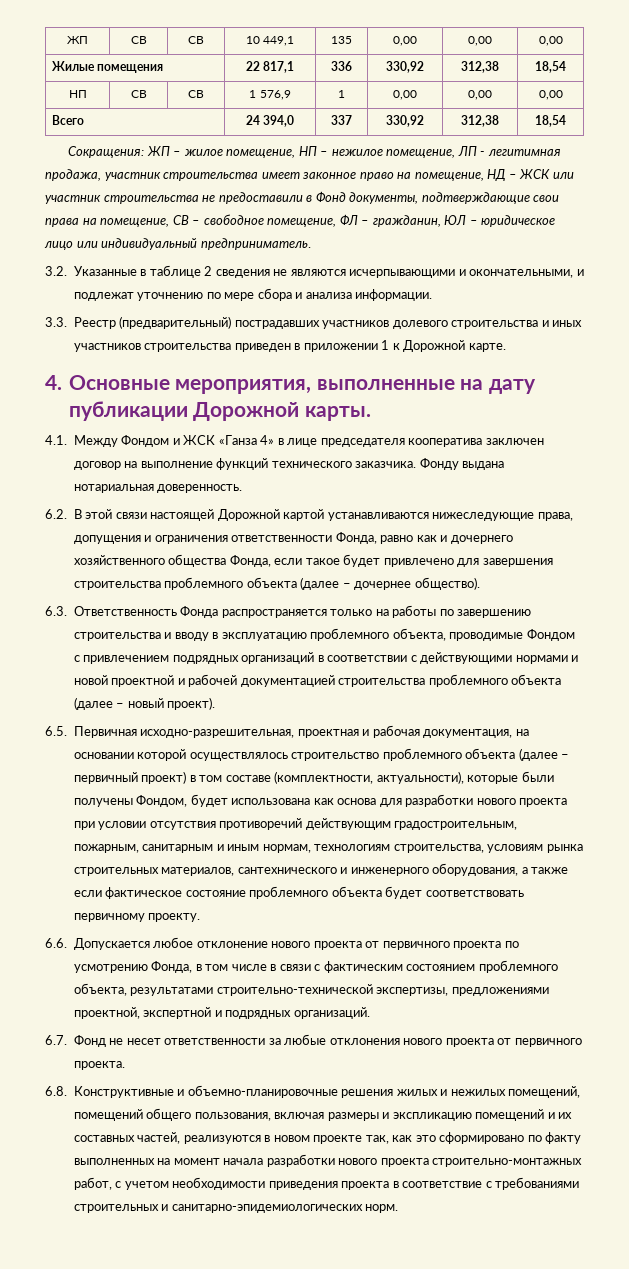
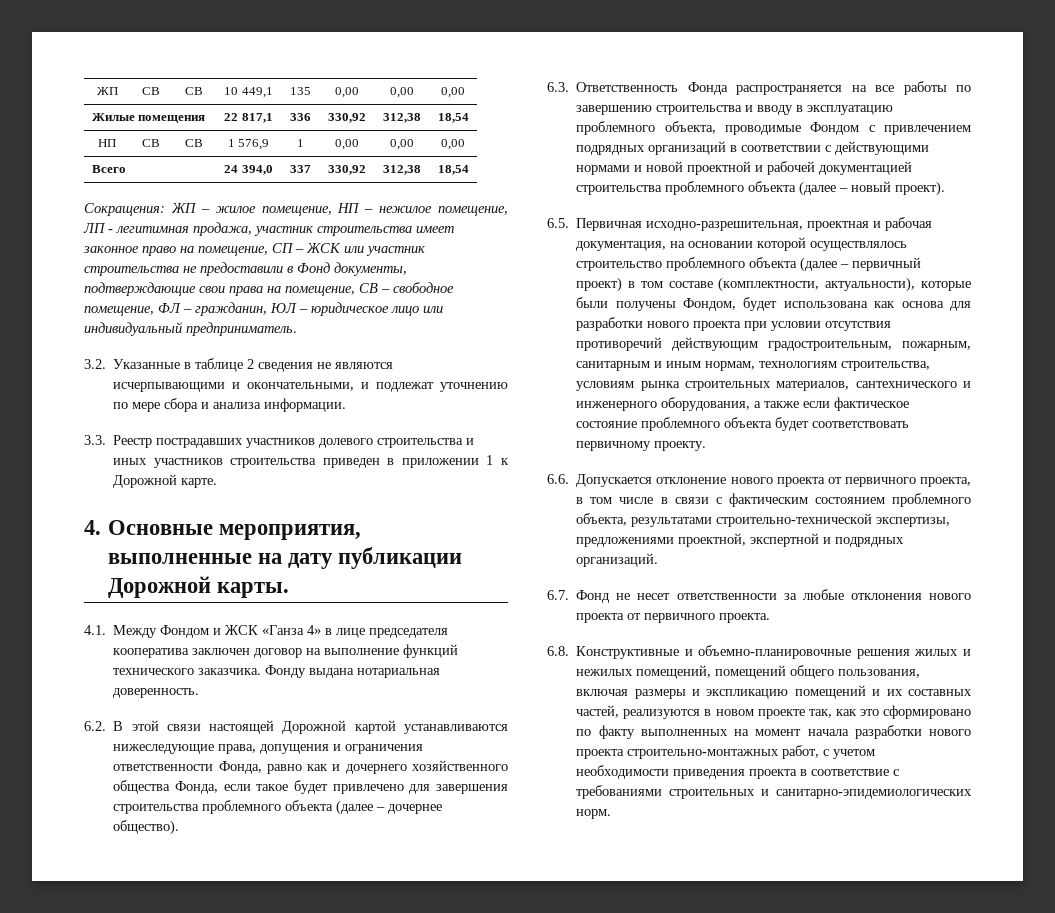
- Сокращения: ЖП – жилое помещение, НП – нежилое помещение, ЛП - легитимная продажа, участник строительства имеет законное право на помещение, НД – ЖСК или участник строительства не предоставили в Фонд документы, подтверждающие свои права на помещение, СВ – свободное помещение, ФЛ – гражданин, ЮЛ – юридическое лицо или индивидуальный предприниматель.
+ Сокращения: ЖП – жилое помещение, НП – нежилое помещение, ЛП - легитимная продажа, участник строительства имеет законное право на помещение, СП – ЖСК или участник строительства не предоставили в Фонд документы, подтверждающие свои права на помещение, СВ – свободное помещение, ФЛ – гражданин, ЮЛ – юридическое лицо или индивидуальный предприниматель.
- 3.3. Реестр (предварительный) пострадавших участников долевого строительства и иных участников строительства приведен в приложении 1 к Дорожной карте.
+ 3.3. Реестр пострадавших участников долевого строительства и иных участников строительства приведен в приложении 1 к Дорожной карте.
- 6.3. Ответственность Фонда распространяется только на работы по завершению строительства и вводу в эксплуатацию проблемного объекта, проводимые Фондом с привлечением подрядных организаций в соответствии с действующими нормами и новой проектной и рабочей документацией строительства проблемного объекта (далее – новый проект).
+ 6.3. Ответственность Фонда распространяется на все работы по завершению строительства и вводу в эксплуатацию проблемного объекта, проводимые Фондом с привлечением подрядных организаций в соответствии с действующими нормами и новой проектной и рабочей документацией строительства проблемного объекта (далее – новый проект).
- 6.6. Допускается любое отклонение нового проекта от первичного проекта по усмотрению Фонда, в том числе в связи с фактическим состоянием проблемного объекта, результатами строительно-технической экспертизы, предложениями проектной, экспертной и подрядных организаций.
+ 6.6. Допускается отклонение нового проекта от первичного проекта, в том числе в связи с фактическим состоянием проблемного объекта, результатами строительно-технической экспертизы, предложениями проектной, экспертной и подрядных организаций.

